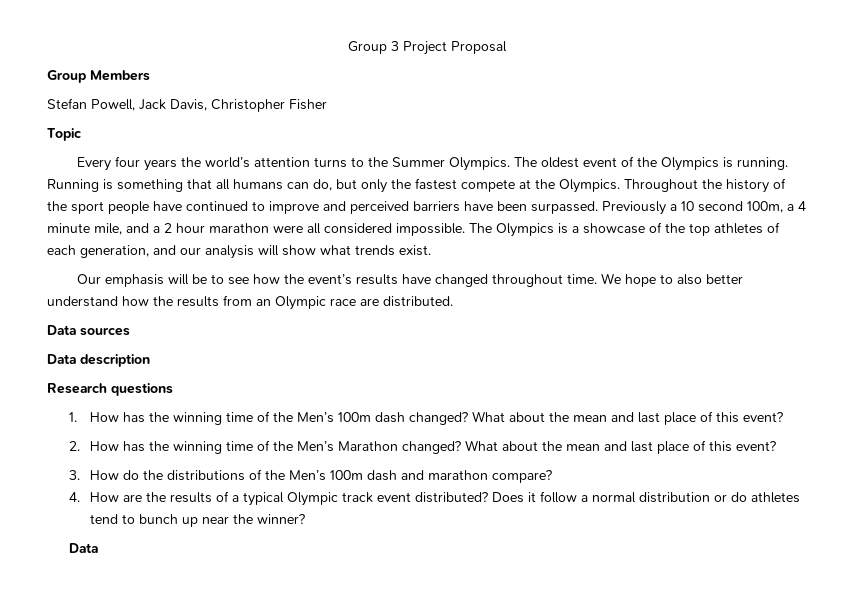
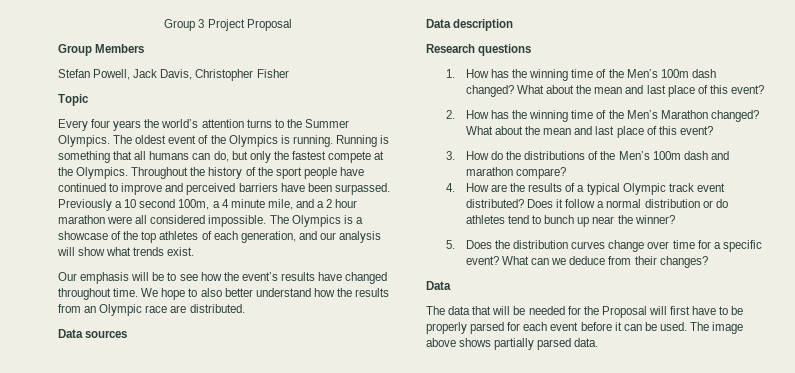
  Does it follow a normal distribution or do athletes tend to bunch up near the winner?
+ 5. Does the distribution curves change over time for a specific event? What can we deduce from their changes?
  Data
+ The data that will be needed for the Proposal will first have to be properly parsed for each event before it can be used. The image above shows partially parsed data.

